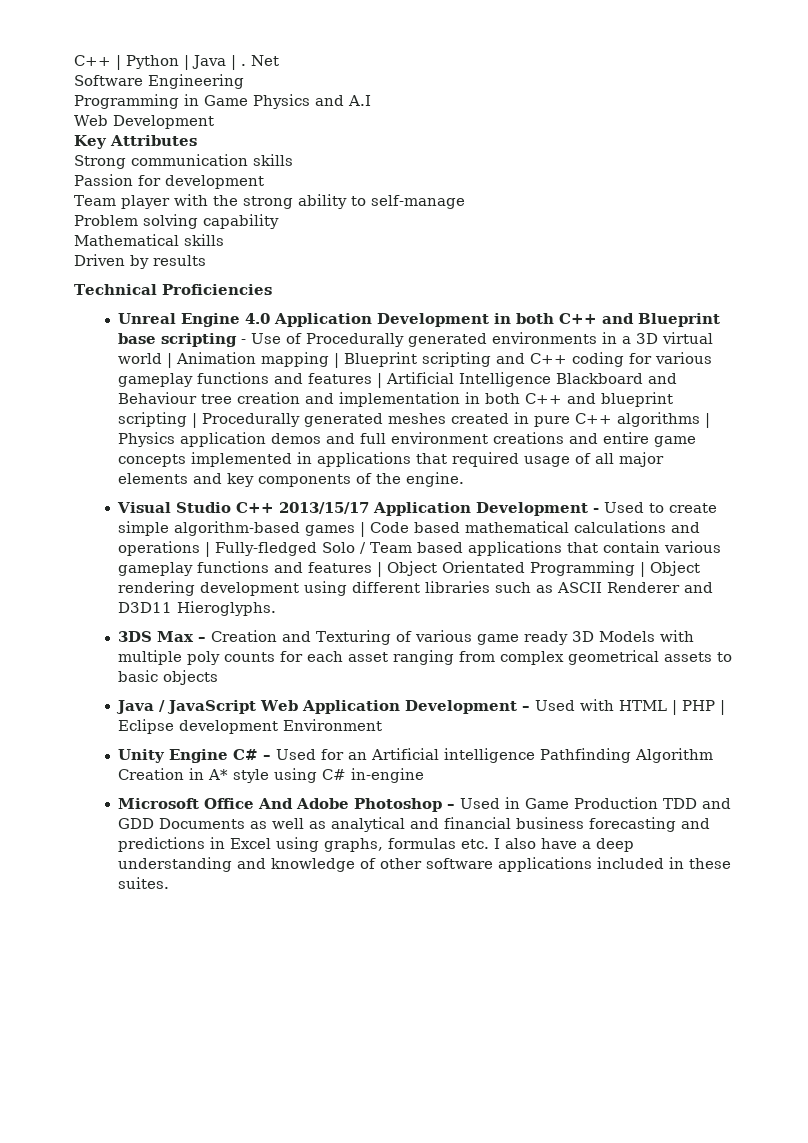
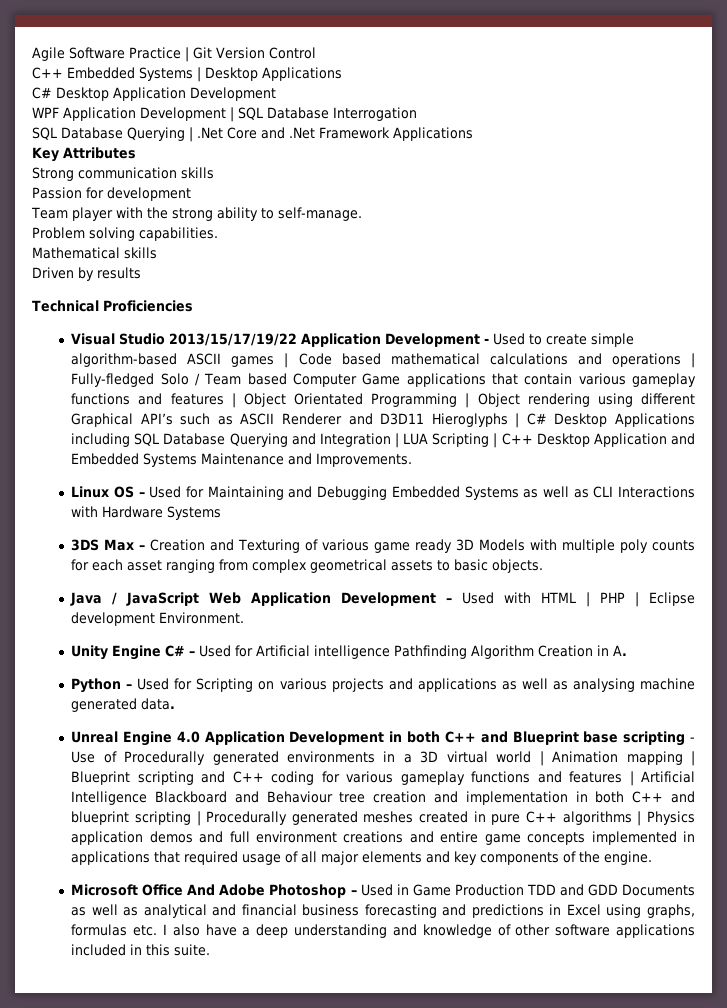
- C++ | Python | Java | . Net
- Software Engineering
- Programming in Game Physics and A.I
- Web Development
+ Agile Software Practice | Git Version Control
+ C++ Embedded Systems | Desktop Applications
+ C# Desktop Application Development
+ WPF Application Development | SQL Database Interrogation
+ SQL Database Querying | .Net Core and .Net Framework Applications
- Team player with the strong ability to self-manage
+ Team player with the strong ability to self-manage.
- Problem solving capability
+ Problem solving capabilities.
+ Visual Studio 2013/15/17/19/22 Application Development - Used to create simple algorithm-based ASCII games | Code based mathematical calculations and operations | Fully-fledged Solo / Team based Computer Game applications that contain various gameplay functions and features | Object Orientated Programming | Object rendering using different Graphical API’s such as ASCII Renderer and D3D11 Hieroglyphs | C# Desktop Applications including SQL Database Querying and Integration | LUA Scripting | C++ Desktop Application and Embedded Systems Maintenance and Improvements.
+ Linux OS – Used for Maintaining and Debugging Embedded Systems as well as CLI Interactions with Hardware Systems
+ 3DS Max – Creation and Texturing of various game ready 3D Models with multiple poly counts for each asset ranging from complex geometrical assets to basic objects.
+ Java / JavaScript Web Application Development – Used with HTML | PHP | Eclipse development Environment.
+ Unity Engine C# – Used for Artificial intelligence Pathfinding Algorithm Creation in A.
+ Python – Used for Scripting on various projects and applications as well as analysing machine generated data.
- Visual Studio C++ 2013/15/17 Application Development - Used to create simple algorithm-based games | Code based mathematical calculations and operations | Fully-fledged Solo / Team based applications that contain various gameplay functions and features | Object Orientated Programming | Object rendering development using different libraries such as ASCII Renderer and D3D11 Hieroglyphs.
- 3DS Max – Creation and Texturing of various game ready 3D Models with multiple poly counts for each asset ranging from complex geometrical assets to basic objects
- Java / JavaScript Web Application Development – Used with HTML | PHP | Eclipse development Environment
- Unity Engine C# – Used for an Artificial intelligence Pathfinding Algorithm Creation in A* style using C# in-engine
- Microsoft Office And Adobe Photoshop – Used in Game Production TDD and GDD Documents as well as analytical and financial business forecasting and predictions in Excel using graphs, formulas etc. I also have a deep understanding and knowledge of other software applications included in these suites.
+ Microsoft Office And Adobe Photoshop – Used in Game Production TDD and GDD Documents as well as analytical and financial business forecasting and predictions in Excel using graphs, formulas etc. I also have a deep understanding and knowledge of other software applications included in this suite.

